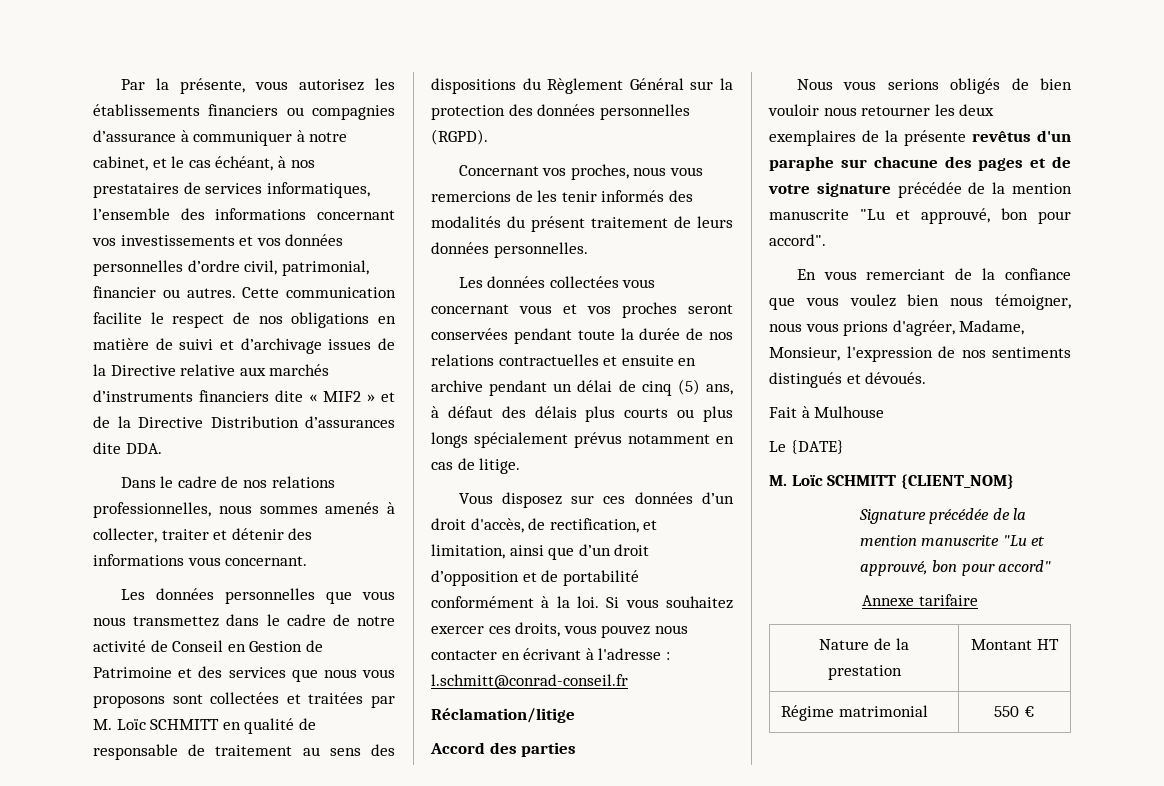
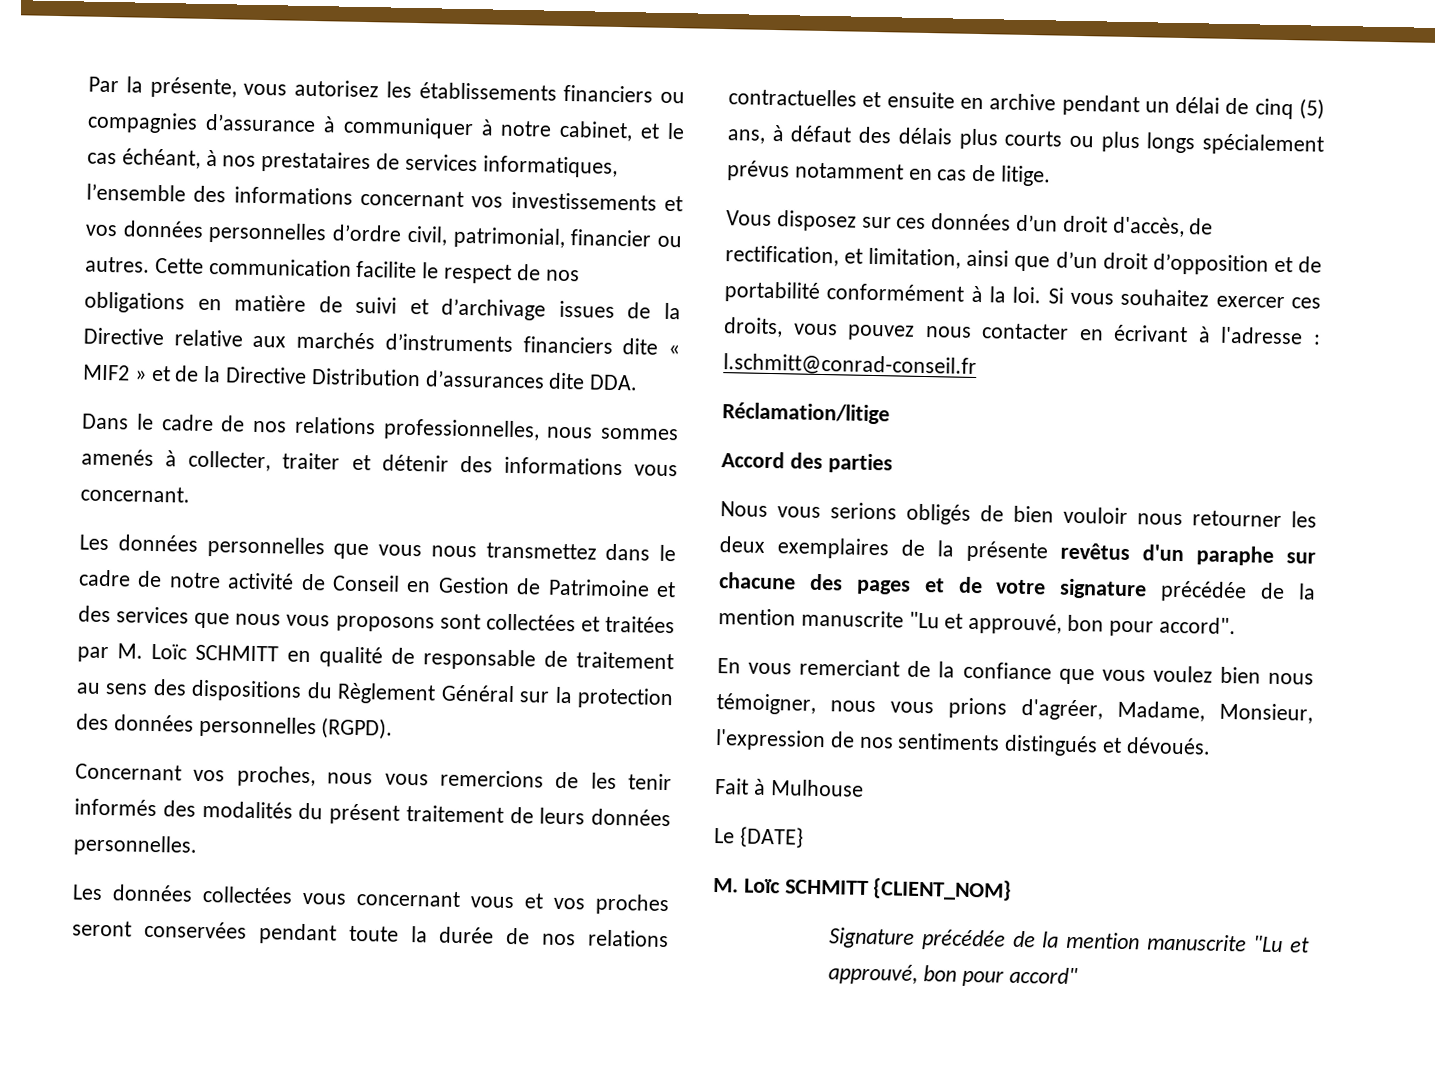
- Annexe tarifaire
- Nature de la prestation | Montant HT
- Régime matrimonial | 550 €

